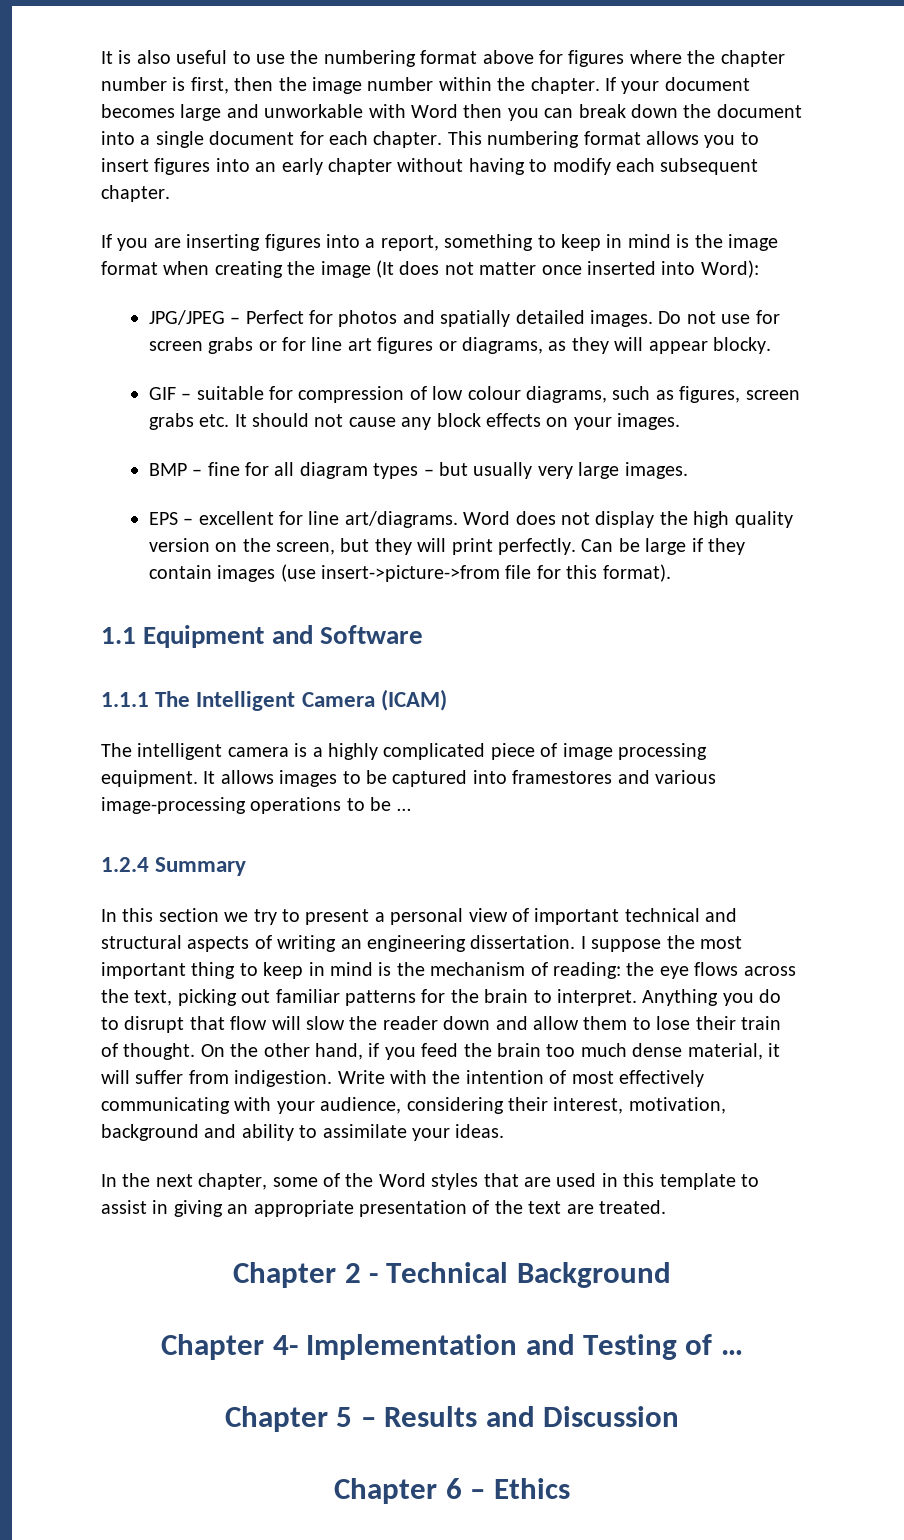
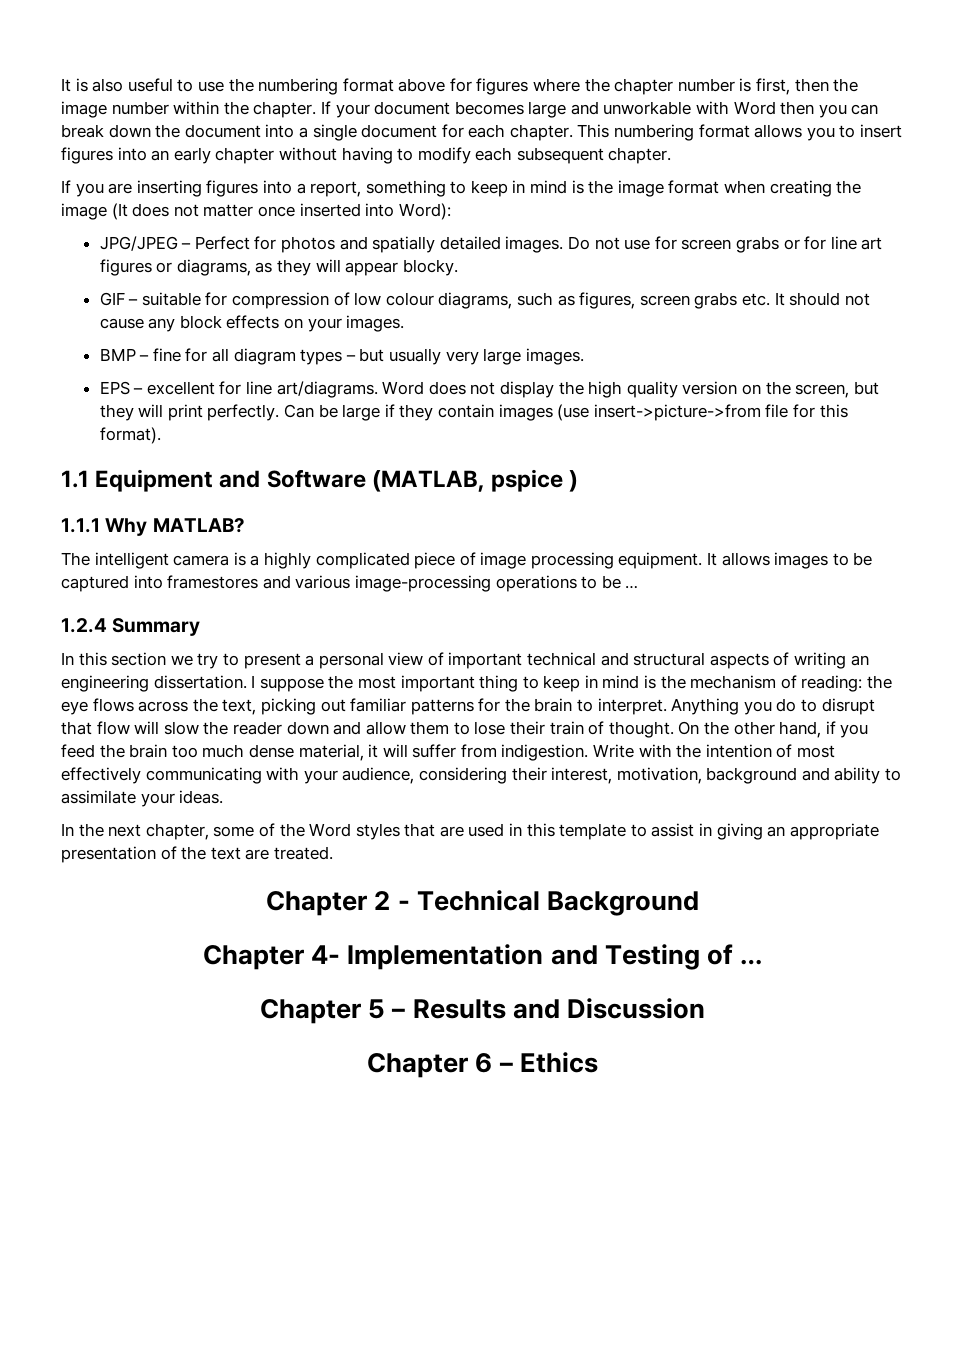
- 1.1 Equipment and Software
- 1.1.1 The Intelligent Camera (ICAM)
+ 1.1 Equipment and Software (MATLAB, pspice )
+ 1.1.1 Why MATLAB?

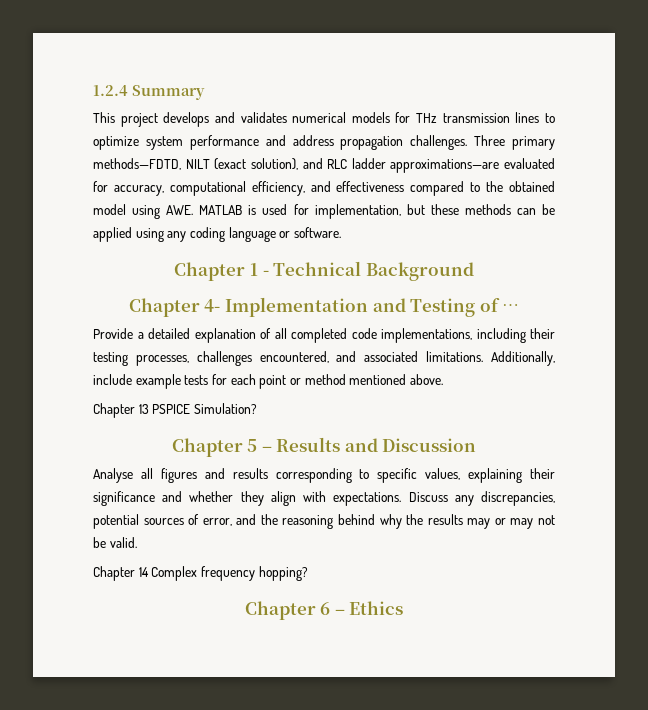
- It is also useful to use the numbering format above for figures where the chapter number is first, then the image number within the chapter. If your document becomes large and unworkable with Word then you can break down the document into a single document for each chapter. This numbering format allows you to insert figures into an early chapter without having to modify each subsequent chapter.
- If you are inserting figures into a report, something to keep in mind is the image format when creating the image (It does not matter once inserted into Word):
- JPG/JPEG – Perfect for photos and spatially detailed images. Do not use for screen grabs or for line art figures or diagrams, as they will appear blocky.
- GIF – suitable for compression of low colour diagrams, such as figures, screen grabs etc. It should not cause any block effects on your images.
- BMP – fine for all diagram types – but usually very large images.
- EPS – excellent for line art/diagrams. Word does not display the high quality version on the screen, but they will print perfectly. Can be large if they contain images (use insert->picture->from file for this format).
- 1.1 Equipment and Software (MATLAB, pspice )
- 1.1.1 Why MATLAB?
- The intelligent camera is a highly complicated piece of image processing equipment. It allows images to be captured into framestores and various image-processing operations to be …
  1.2.4 Summary
- In this section we try to present a personal view of important technical and structural aspects of writing an engineering dissertation. I suppose the most important thing to keep in mind is the mechanism of reading: the eye flows across the text, picking out familiar patterns for the brain to interpret. Anything you do to disrupt that flow will slow the reader down and allow them to lose their train of thought. On the other hand, if you feed the brain too much dense material, it will suffer from indigestion. Write with the intention of most effectively communicating with your audience, considering their interest, motivation, background and ability to assimilate your ideas.
- In the next chapter, some of the Word styles that are used in this template to assist in giving an appropriate presentation of the text are treated.
- Chapter 2 - Technical Background
+ This project develops and validates numerical models for THz transmission lines to optimize system performance and address propagation challenges. Three primary methods—FDTD, NILT (exact solution), and RLC ladder approximations—are evaluated for accuracy, computational efficiency, and effectiveness compared to the obtained model using AWE. MATLAB is used for implementation, but these methods can be applied using any coding language or software.
+ Chapter 1 - Technical Background
+ Provide a detailed explanation of all completed code implementations, including their testing processes, challenges encountered, and associated limitations. Additionally, include example tests for each point or method mentioned above.
+ Chapter 13 PSPICE Simulation?
+ Analyse all figures and results corresponding to specific values, explaining their significance and whether they align with expectations. Discuss any discrepancies, potential sources of error, and the reasoning behind why the results may or may not be valid.
+ Chapter 14 Complex frequency hopping?

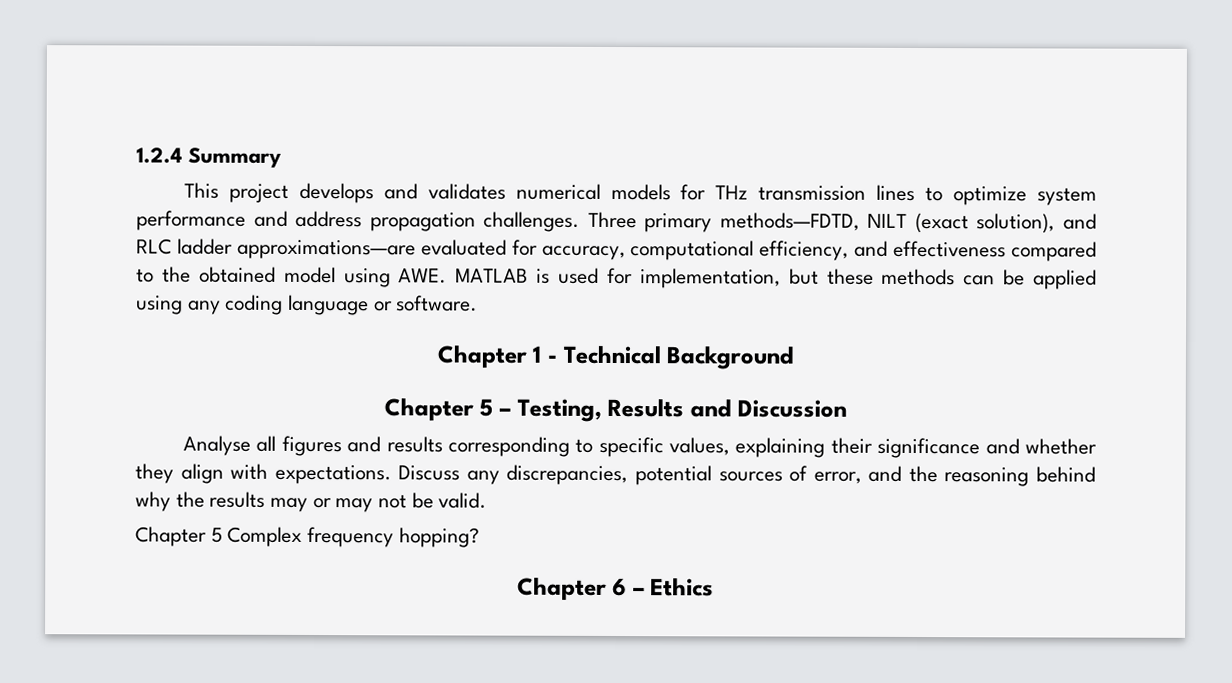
- Chapter 4- Implementation and Testing of …
- Provide a detailed explanation of all completed code implementations, including their testing processes, challenges encountered, and associated limitations. Additionally, include example tests for each point or method mentioned above.
- Chapter 13 PSPICE Simulation?
- Chapter 5 – Results and Discussion
+ Chapter 5 – Testing, Results and Discussion
- Chapter 14 Complex frequency hopping?
+ Chapter 5 Complex frequency hopping?

